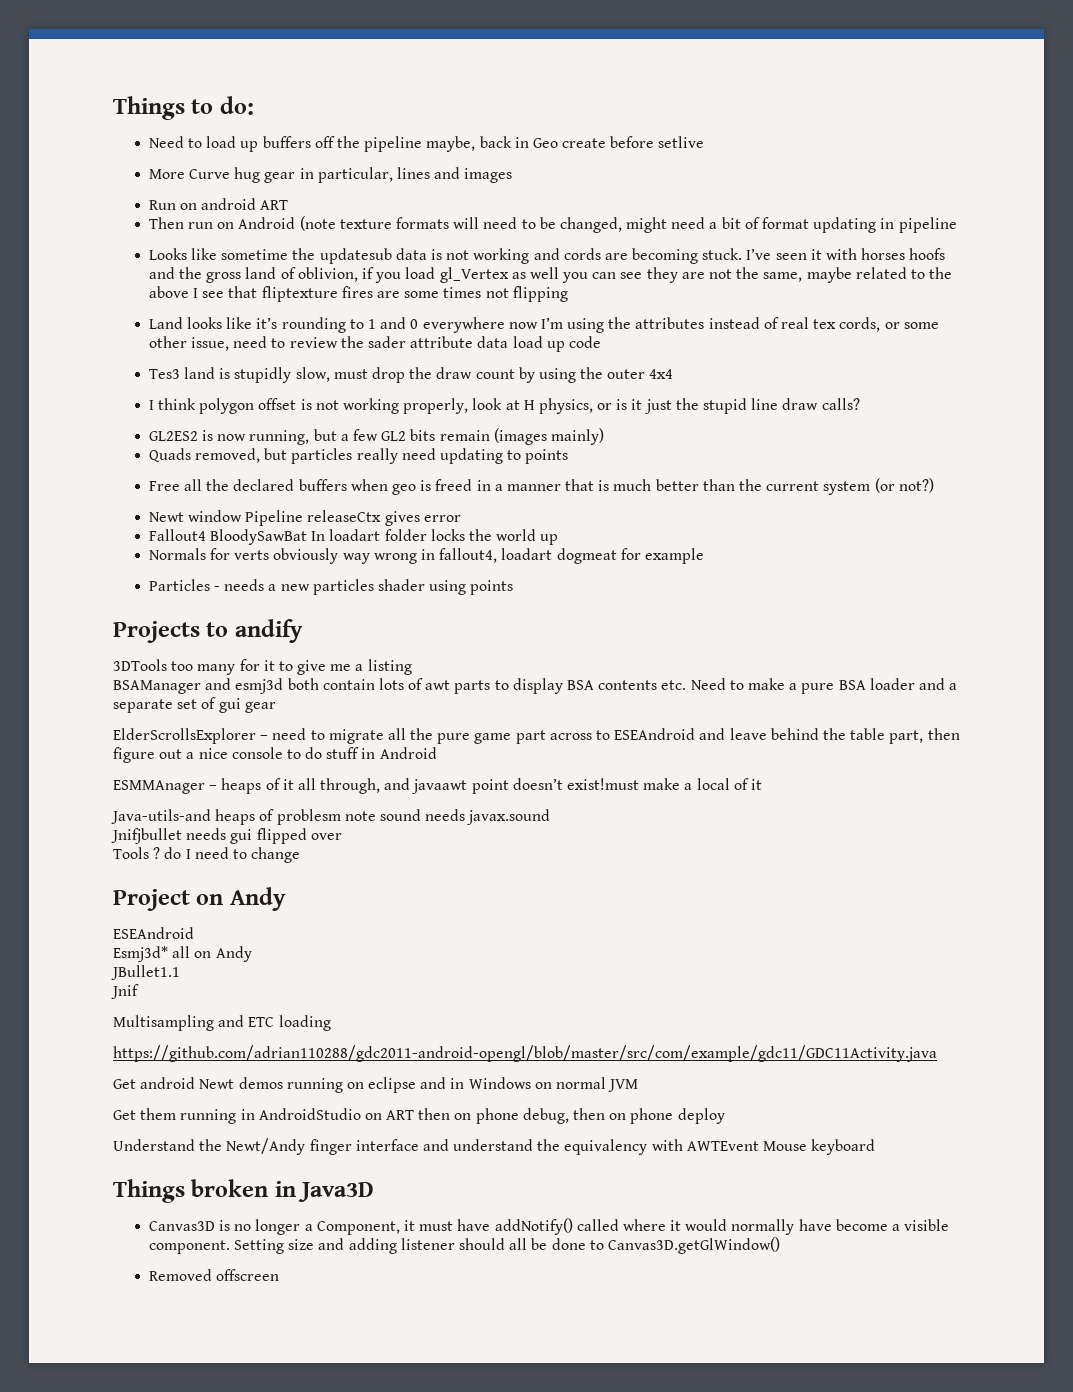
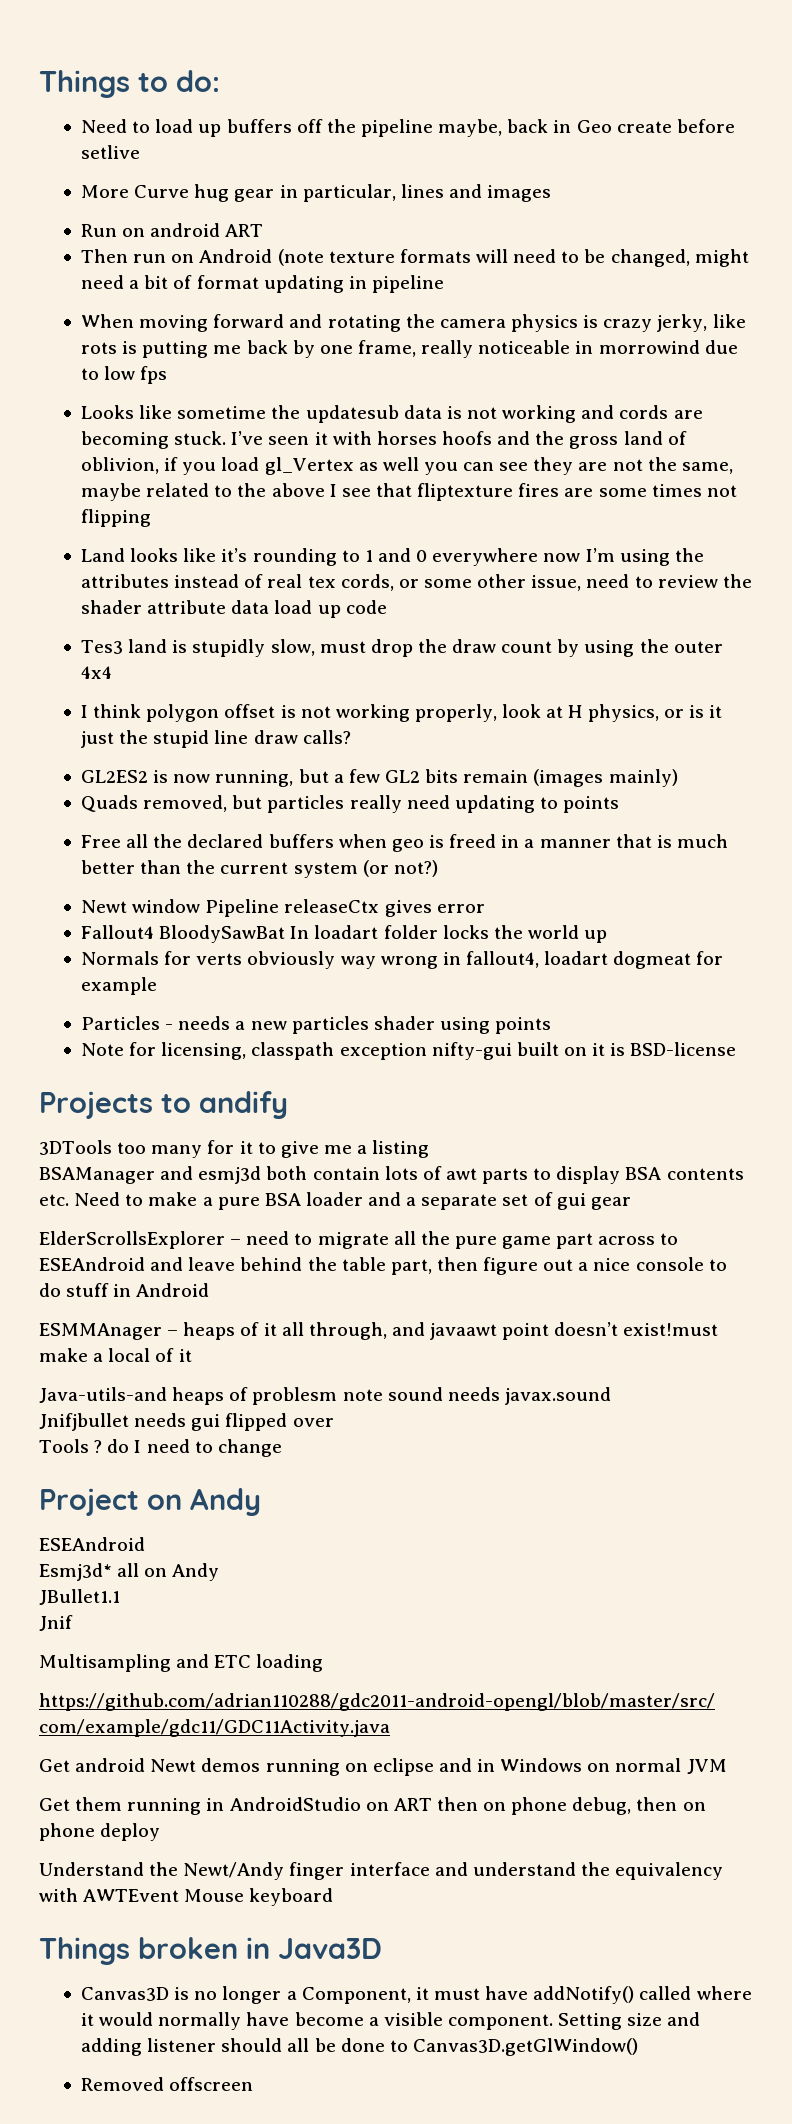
+ When moving forward and rotating the camera physics is crazy jerky, like rots is putting me back by one frame, really noticeable in morrowind due to low fps
- Land looks like it’s rounding to 1 and 0 everywhere now I’m using the attributes instead of real tex cords, or some other issue, need to review the sader attribute data load up code
+ Land looks like it’s rounding to 1 and 0 everywhere now I’m using the attributes instead of real tex cords, or some other issue, need to review the shader attribute data load up code
+ Note for licensing, classpath exception nifty-gui built on it is BSD-license

